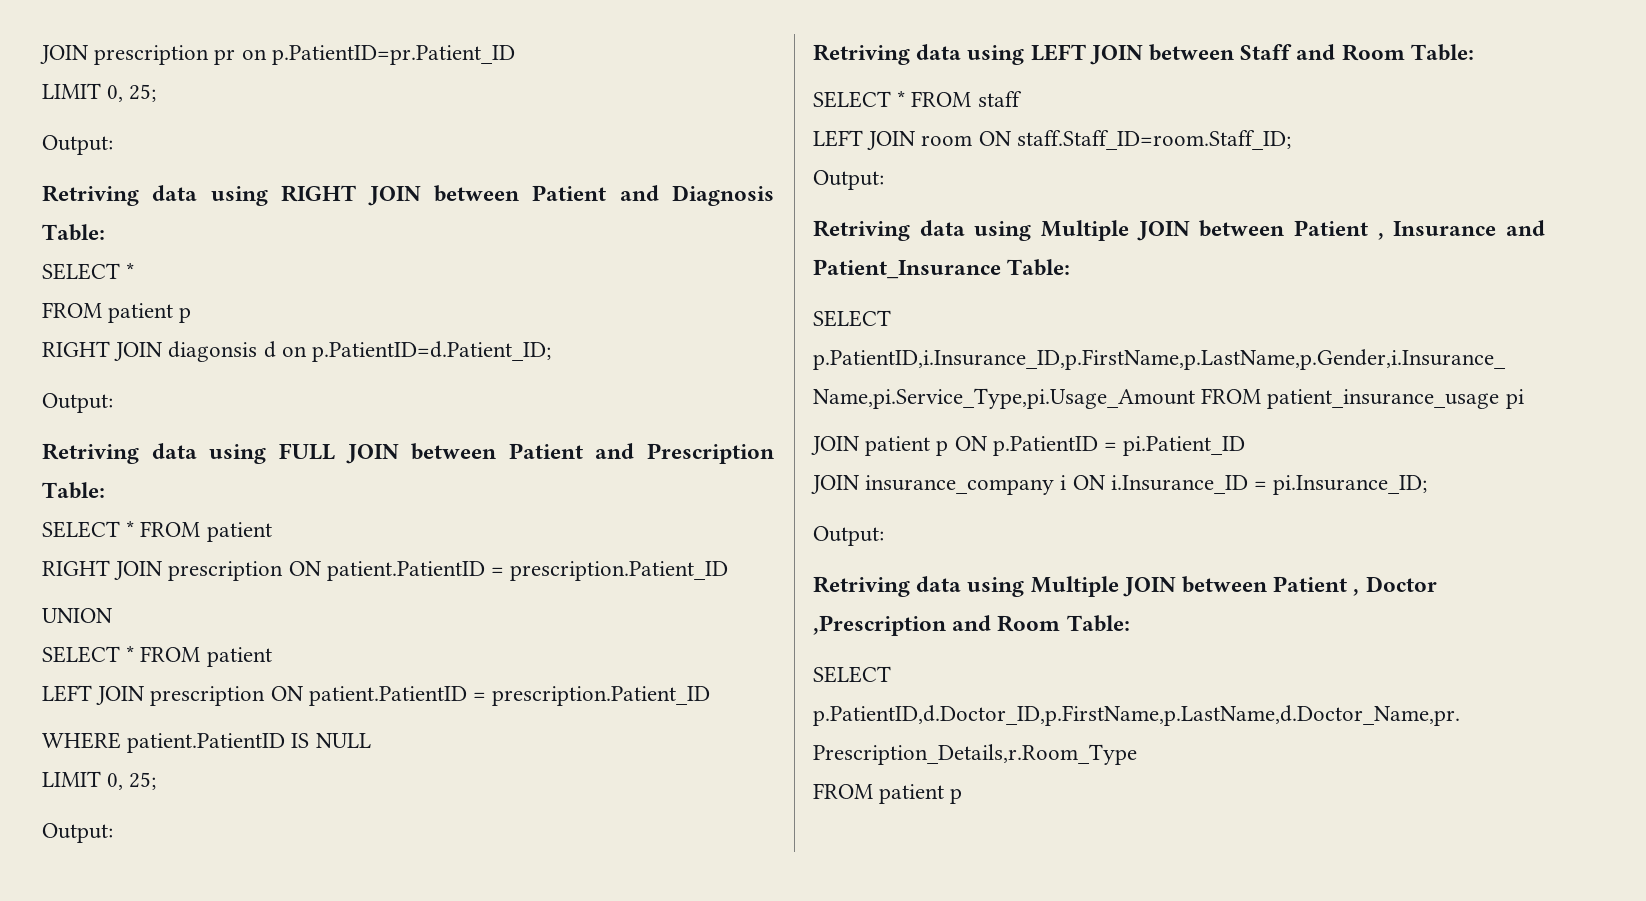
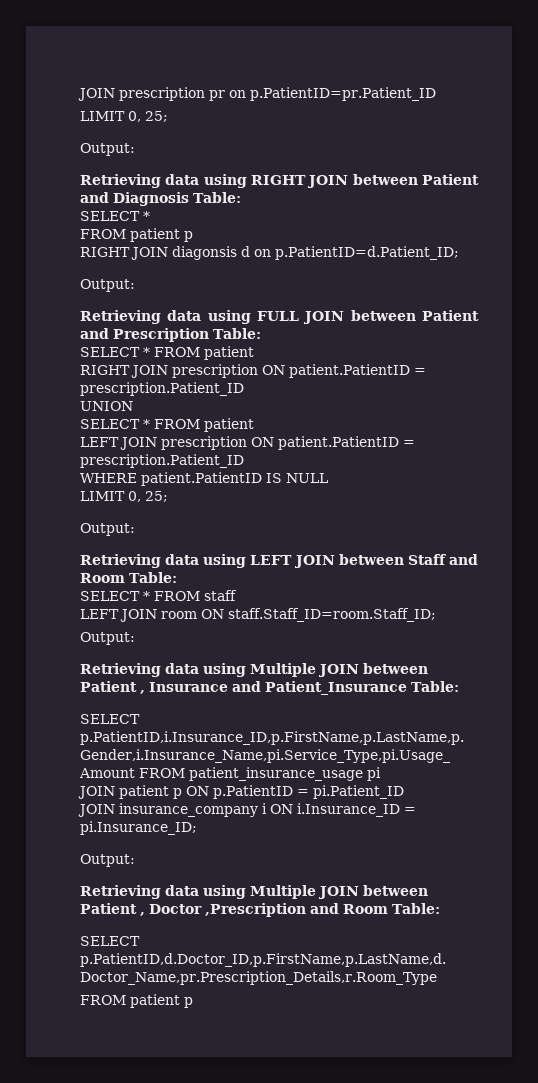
- Retriving data using RIGHT JOIN between Patient and Diagnosis Table:
+ Retrieving data using RIGHT JOIN between Patient and Diagnosis Table:
- Retriving data using FULL JOIN between Patient and Prescription Table:
+ Retrieving data using FULL JOIN between Patient and Prescription Table:
- Retriving data using LEFT JOIN between Staff and Room Table:
+ Retrieving data using LEFT JOIN between Staff and Room Table:
- Retriving data using Multiple JOIN between Patient , Insurance and Patient_Insurance Table:
+ Retrieving data using Multiple JOIN between Patient , Insurance and Patient_Insurance Table:
- Retriving data using Multiple JOIN between Patient , Doctor ,Prescription and Room Table:
+ Retrieving data using Multiple JOIN between Patient , Doctor ,Prescription and Room Table:

